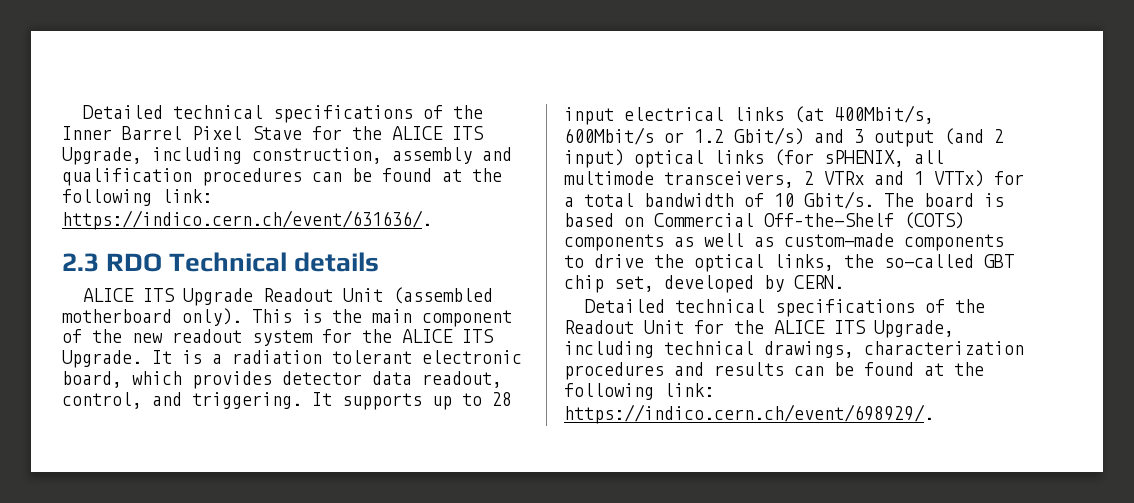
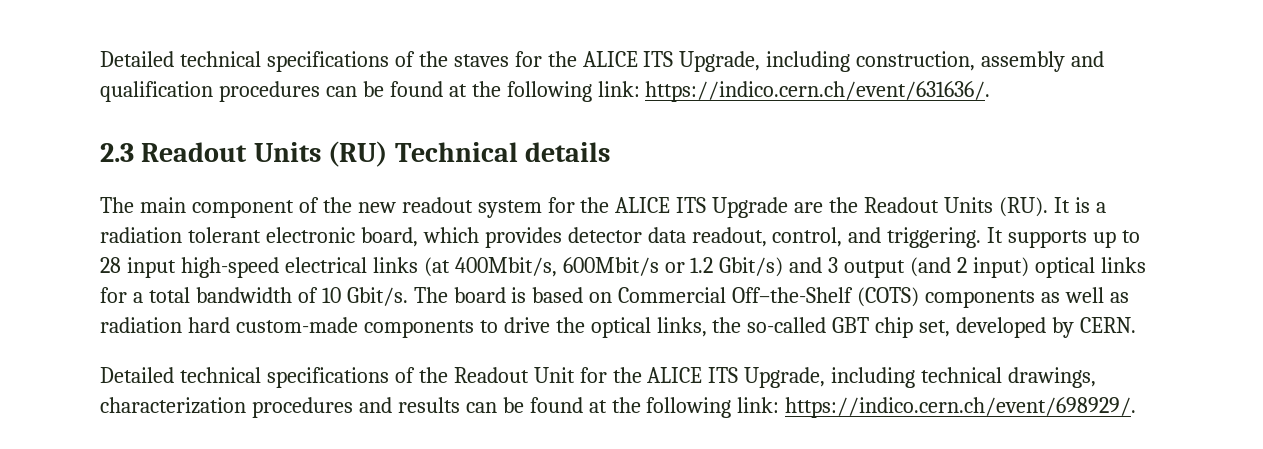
- Detailed technical specifications of the Inner Barrel Pixel Stave for the ALICE ITS Upgrade, including construction, assembly and qualification procedures can be found at the following link: https://indico.cern.ch/event/631636/.
+ Detailed technical specifications of the staves for the ALICE ITS Upgrade, including construction, assembly and qualification procedures can be found at the following link: https://indico.cern.ch/event/631636/.
- 2.3 RDO Technical details
+ 2.3 Readout Units (RU) Technical details
- ALICE ITS Upgrade Readout Unit (assembled motherboard only). This is the main component of the new readout system for the ALICE ITS Upgrade. It is a radiation tolerant electronic board, which provides detector data readout, control, and triggering.
+ The main component of the new readout system for the ALICE ITS Upgrade are the Readout Units (RU). It is a radiation tolerant electronic board, which provides detector data readout, control, and triggering.
- It supports up to 28 input electrical links (at 400Mbit/s, 600Mbit/s or 1.2 Gbit/s) and 3 output (and 2 input) optical links (for sPHENIX, all multimode transceivers, 2 VTRx and 1 VTTx) for a total bandwidth of 10 Gbit/s.
+ It supports up to 28 input high-speed electrical links (at 400Mbit/s, 600Mbit/s or 1.2 Gbit/s) and 3 output (and 2 input) optical links for a total bandwidth of 10 Gbit/s.
- The board is based on Commercial Off–the-Shelf (COTS) components as well as custom-made components to drive the optical links, the so-called GBT chip set, developed by CERN.
+ The board is based on Commercial Off–the-Shelf (COTS) components as well as radiation hard custom-made components to drive the optical links, the so-called GBT chip set, developed by CERN.

